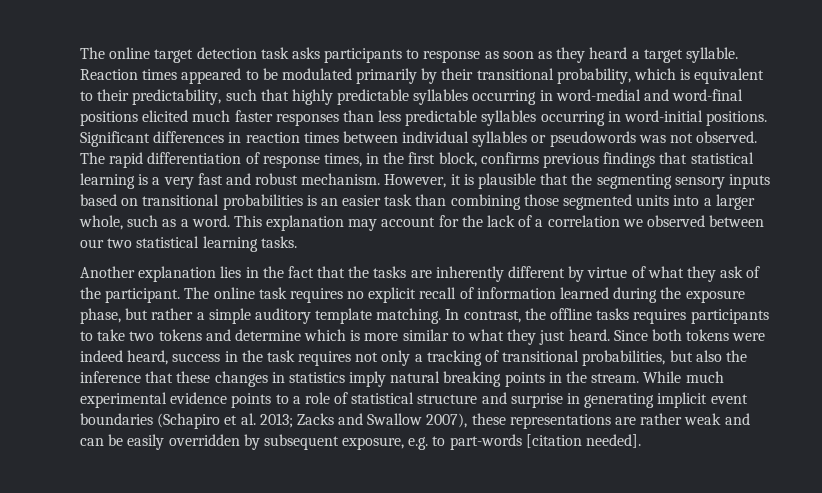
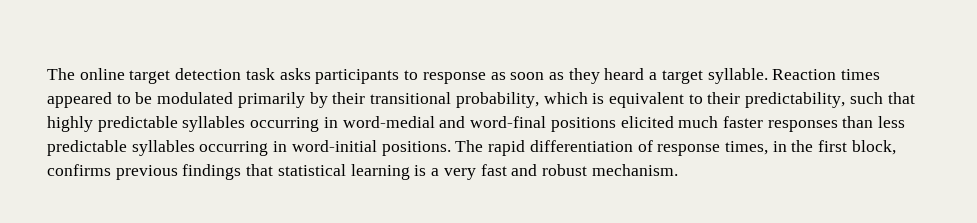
- Significant differences in reaction times between individual syllables or pseudowords was not observed.
- However, it is plausible that the segmenting sensory inputs based on transitional probabilities is an easier task than combining those segmented units into a larger whole, such as a word. This explanation may account for the lack of a correlation we observed between our two statistical learning tasks.
- Another explanation lies in the fact that the tasks are inherently different by virtue of what they ask of the participant. The online task requires no explicit recall of information learned during the exposure phase, but rather a simple auditory template matching. In contrast, the offline tasks requires participants to take two tokens and determine which is more similar to what they just heard. Since both tokens were indeed heard, success in the task requires not only a tracking of transitional probabilities, but also the inference that these changes in statistics imply natural breaking points in the stream. While much experimental evidence points to a role of statistical structure and surprise in generating implicit event boundaries (Schapiro et al. 2013; Zacks and Swallow 2007), these representations are rather weak and can be easily overridden by subsequent exposure, e.g. to part-words [citation needed].

